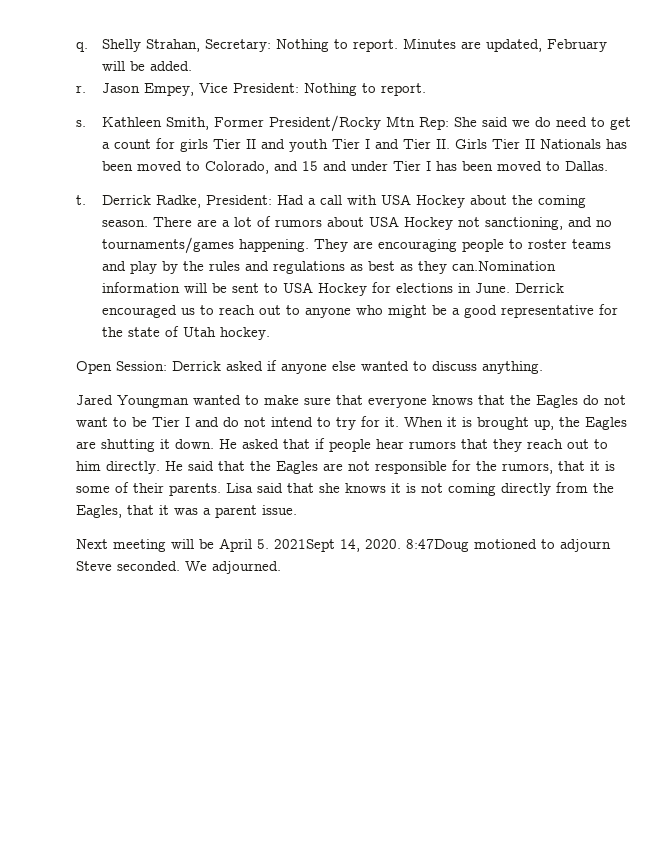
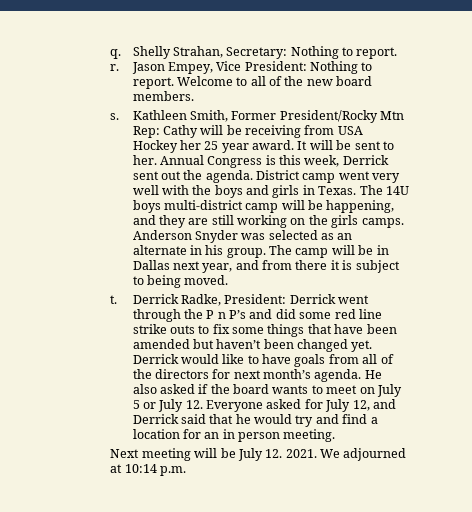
- Minutes are updated, February will be added.
+ Welcome to all of the new board members.
- Kathleen Smith, Former President/Rocky Mtn Rep: She said we do need to get a count for girls Tier II and youth Tier I and Tier II. Girls Tier II Nationals has been moved to Colorado, and 15 and under Tier I has been moved to Dallas.
- t. Derrick Radke, President: Had a call with USA Hockey about the coming season. There are a lot of rumors about USA Hockey not sanctioning, and no tournaments/games happening. They are encouraging people to roster teams and play by the rules and regulations as best as they can.Nomination information will be sent to USA Hockey for elections in June. Derrick encouraged us to reach out to anyone who might be a good representative for the state of Utah hockey.
- Open Session: Derrick asked if anyone else wanted to discuss anything.
- Jared Youngman wanted to make sure that everyone knows that the Eagles do not want to be Tier I and do not intend to try for it. When it is brought up, the Eagles are shutting it down. He asked that if people hear rumors that they reach out to him directly. He said that the Eagles are not responsible for the rumors, that it is some of their parents. Lisa said that she knows it is not coming directly from the Eagles, that it was a parent issue.
- Next meeting will be April 5. 2021Sept 14, 2020. 8:47Doug motioned to adjourn Steve seconded. We adjourned.
+ Kathleen Smith, Former President/Rocky Mtn Rep: Cathy will be receiving from USA Hockey her 25 year award. It will be sent to her. Annual Congress is this week, Derrick sent out the agenda. District camp went very well with the boys and girls in Texas. The 14U boys multi-district camp will be happening, and they are still working on the girls camps. Anderson Snyder was selected as an alternate in his group. The camp will be in Dallas next year, and from there it is subject to being moved.
+ t. Derrick Radke, President: Derrick went through the P n P’s and did some red line strike outs to fix some things that have been amended but haven’t been changed yet. Derrick would like to have goals from all of the directors for next month’s agenda. He also asked if the board wants to meet on July 5 or July 12. Everyone asked for July 12, and Derrick said that he would try and find a location for an in person meeting.
+ Next meeting will be July 12. 2021. We adjourned at 10:14 p.m.

